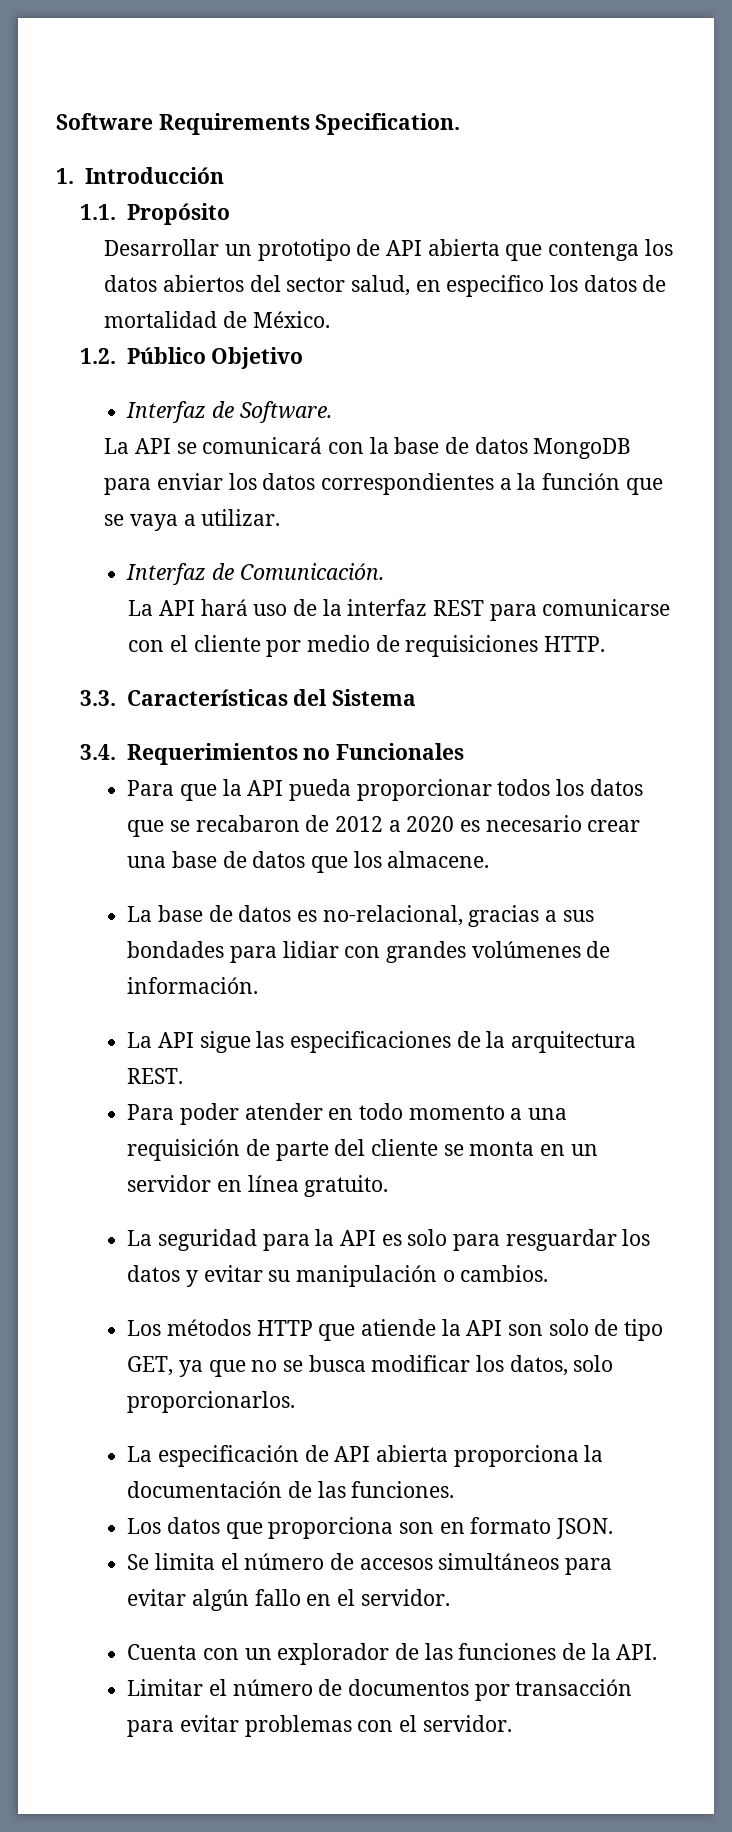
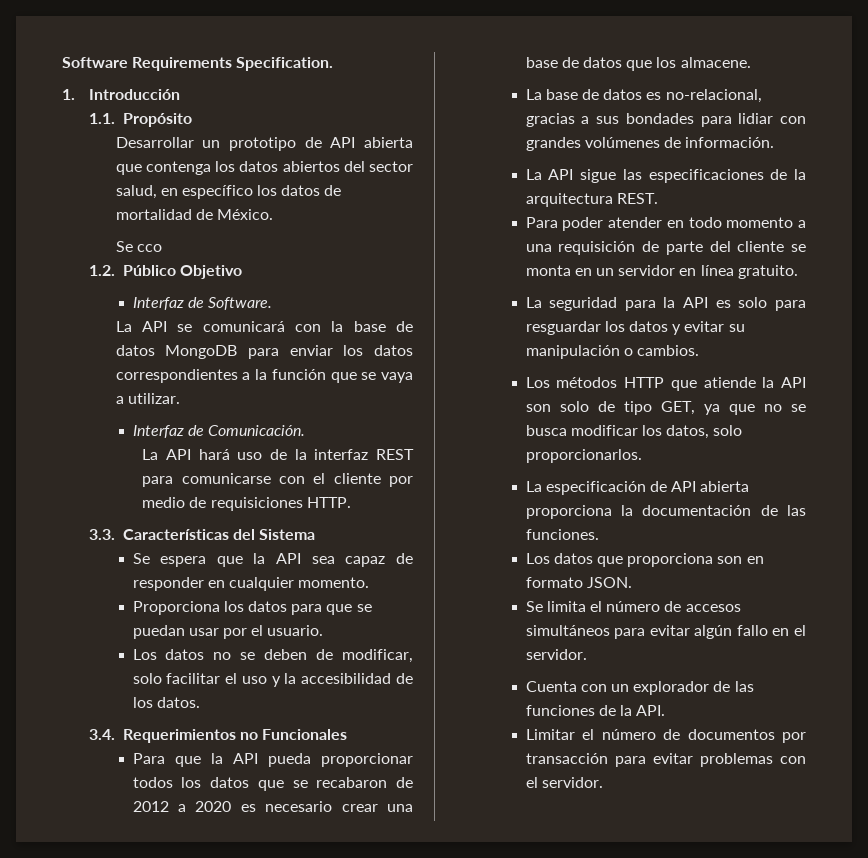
- Desarrollar un prototipo de API abierta que contenga los datos abiertos del sector salud, en especifico los datos de mortalidad de México.
+ Desarrollar un prototipo de API abierta que contenga los datos abiertos del sector salud, en específico los datos de mortalidad de México.
+ Se cco
+ Se espera que la API sea capaz de responder en cualquier momento.
+ Proporciona los datos para que se puedan usar por el usuario.
+ Los datos no se deben de modificar, solo facilitar el uso y la accesibilidad de los datos.

